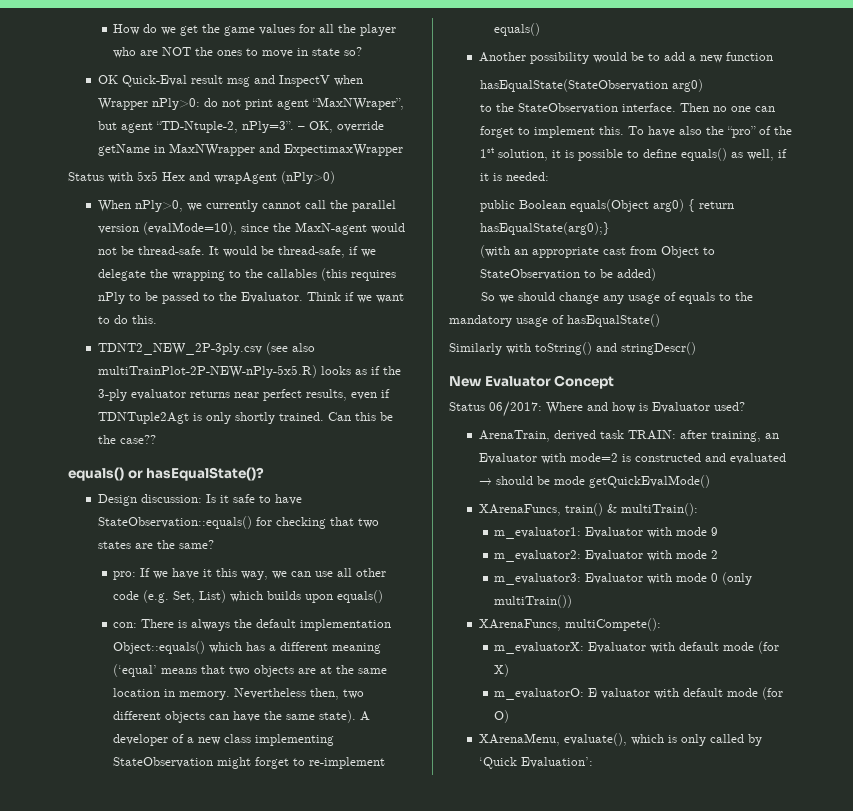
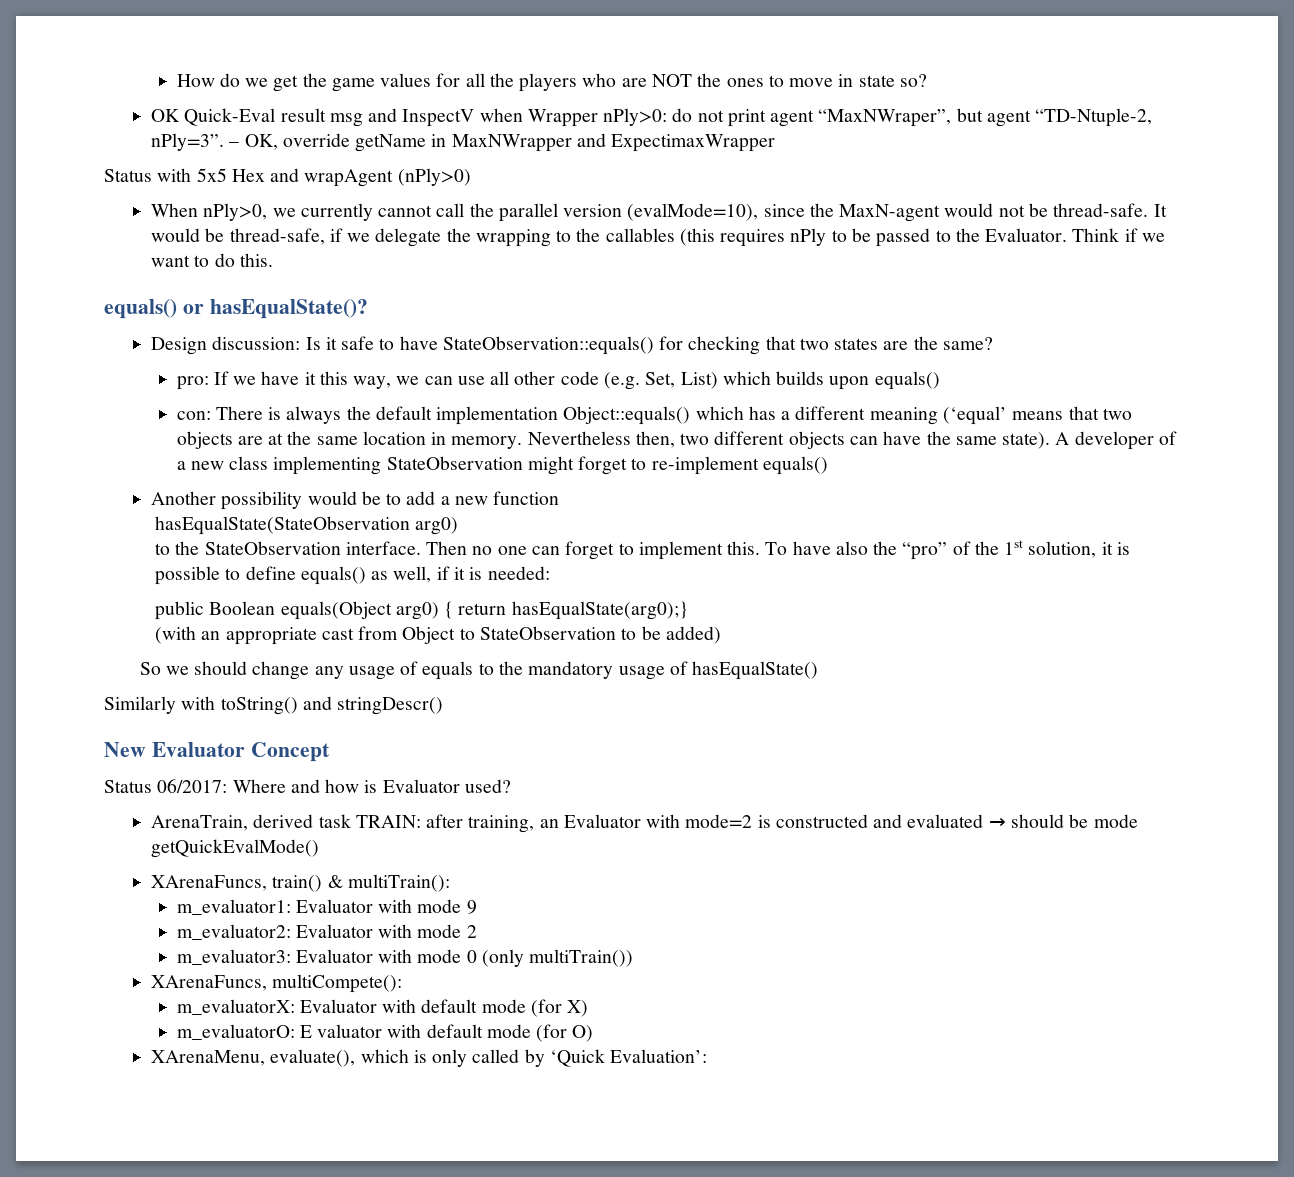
- How do we get the game values for all the player who are NOT the ones to move in state so?
+ How do we get the game values for all the players who are NOT the ones to move in state so?
- TDNT2_NEW_2P-3ply.csv (see also multiTrainPlot-2P-NEW-nPly-5x5.R) looks as if the 3-ply evaluator returns near perfect results, even if TDNTuple2Agt is only shortly trained. Can this be the case??

